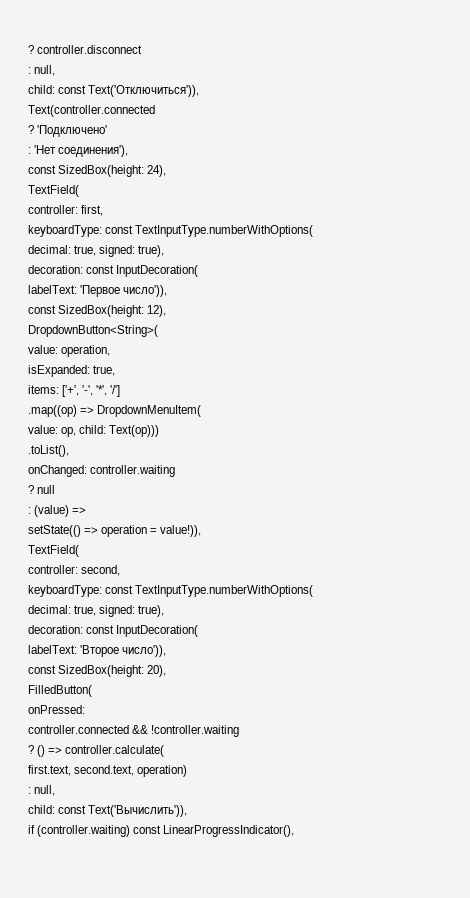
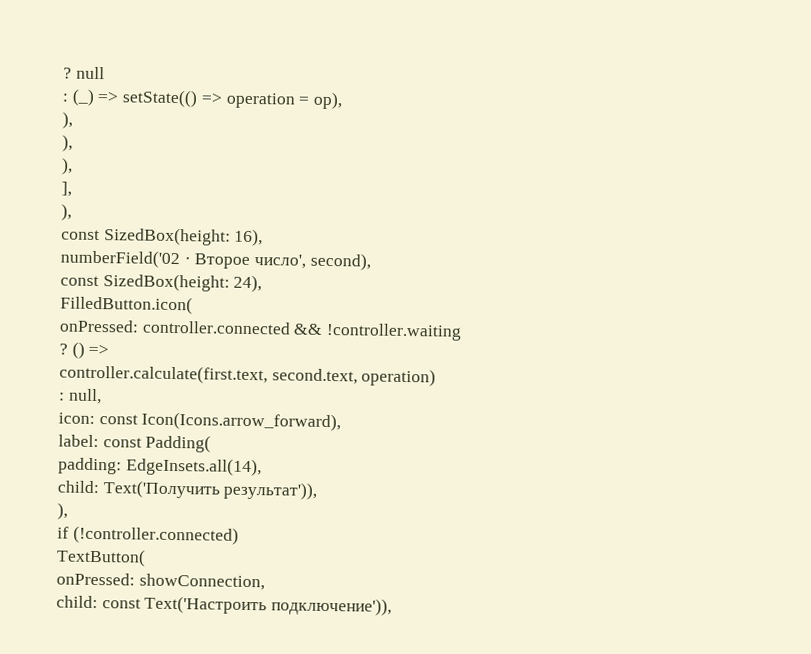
- ? controller.disconnect
- : null,
- child: const Text('Отключиться')),
- Text(controller.connected
- ? 'Подключено'
- : 'Нет соединения'),
+ ? null
+ : (_) => setState(() => operation = op),
+ ),
+ ),
+ ),
+ ],
+ ),
+ const SizedBox(height: 16),
+ numberField('02 · Второе число', second),
  const SizedBox(height: 24),
- TextField(
- controller: first,
- keyboardType: const TextInputType.numberWithOptions(
- decimal: true, signed: true),
- decoration: const InputDecoration(
- labelText: 'Первое число')),
- const SizedBox(height: 12),
- DropdownButton<String>(
- value: operation,
- isExpanded: true,
- items: ['+', '-', '*', '/']
- .map((op) => DropdownMenuItem(
- value: op, child: Text(op)))
- .toList(),
- onChanged: controller.waiting
- ? null
- : (value) =>
- setState(() => operation = value!)),
- TextField(
- controller: second,
- keyboardType: const TextInputType.numberWithOptions(
- decimal: true, signed: true),
- decoration: const InputDecoration(
- labelText: 'Второе число')),
- const SizedBox(height: 20),
- FilledButton(
- onPressed:
- controller.connected && !controller.waiting
+ FilledButton.icon(
+ onPressed: controller.connected && !controller.waiting
- () => controller.calculate(
- first.text, second.text, operation)
+ () =>
+ controller.calculate(first.text, second.text, operation)
- child: const Text('Вычислить')),
- if (controller.waiting) const LinearProgressIndicator(),
+ icon: const Icon(Icons.arrow_forward),
+ label: const Padding(
+ padding: EdgeInsets.all(14),
+ child: Text('Получить результат')),
+ ),
+ if (!controller.connected)
+ TextButton(
+ onPressed: showConnection,
+ child: const Text('Настроить подключение')),

